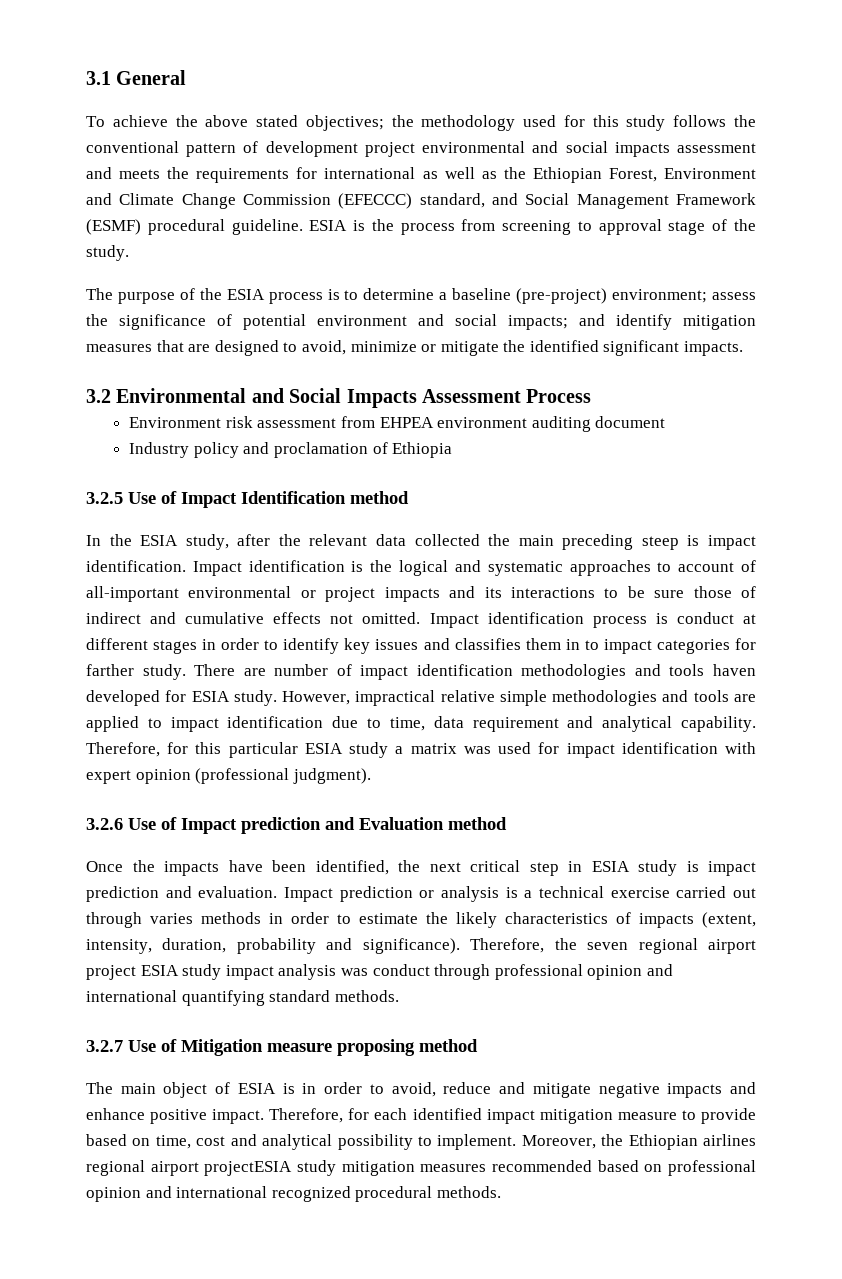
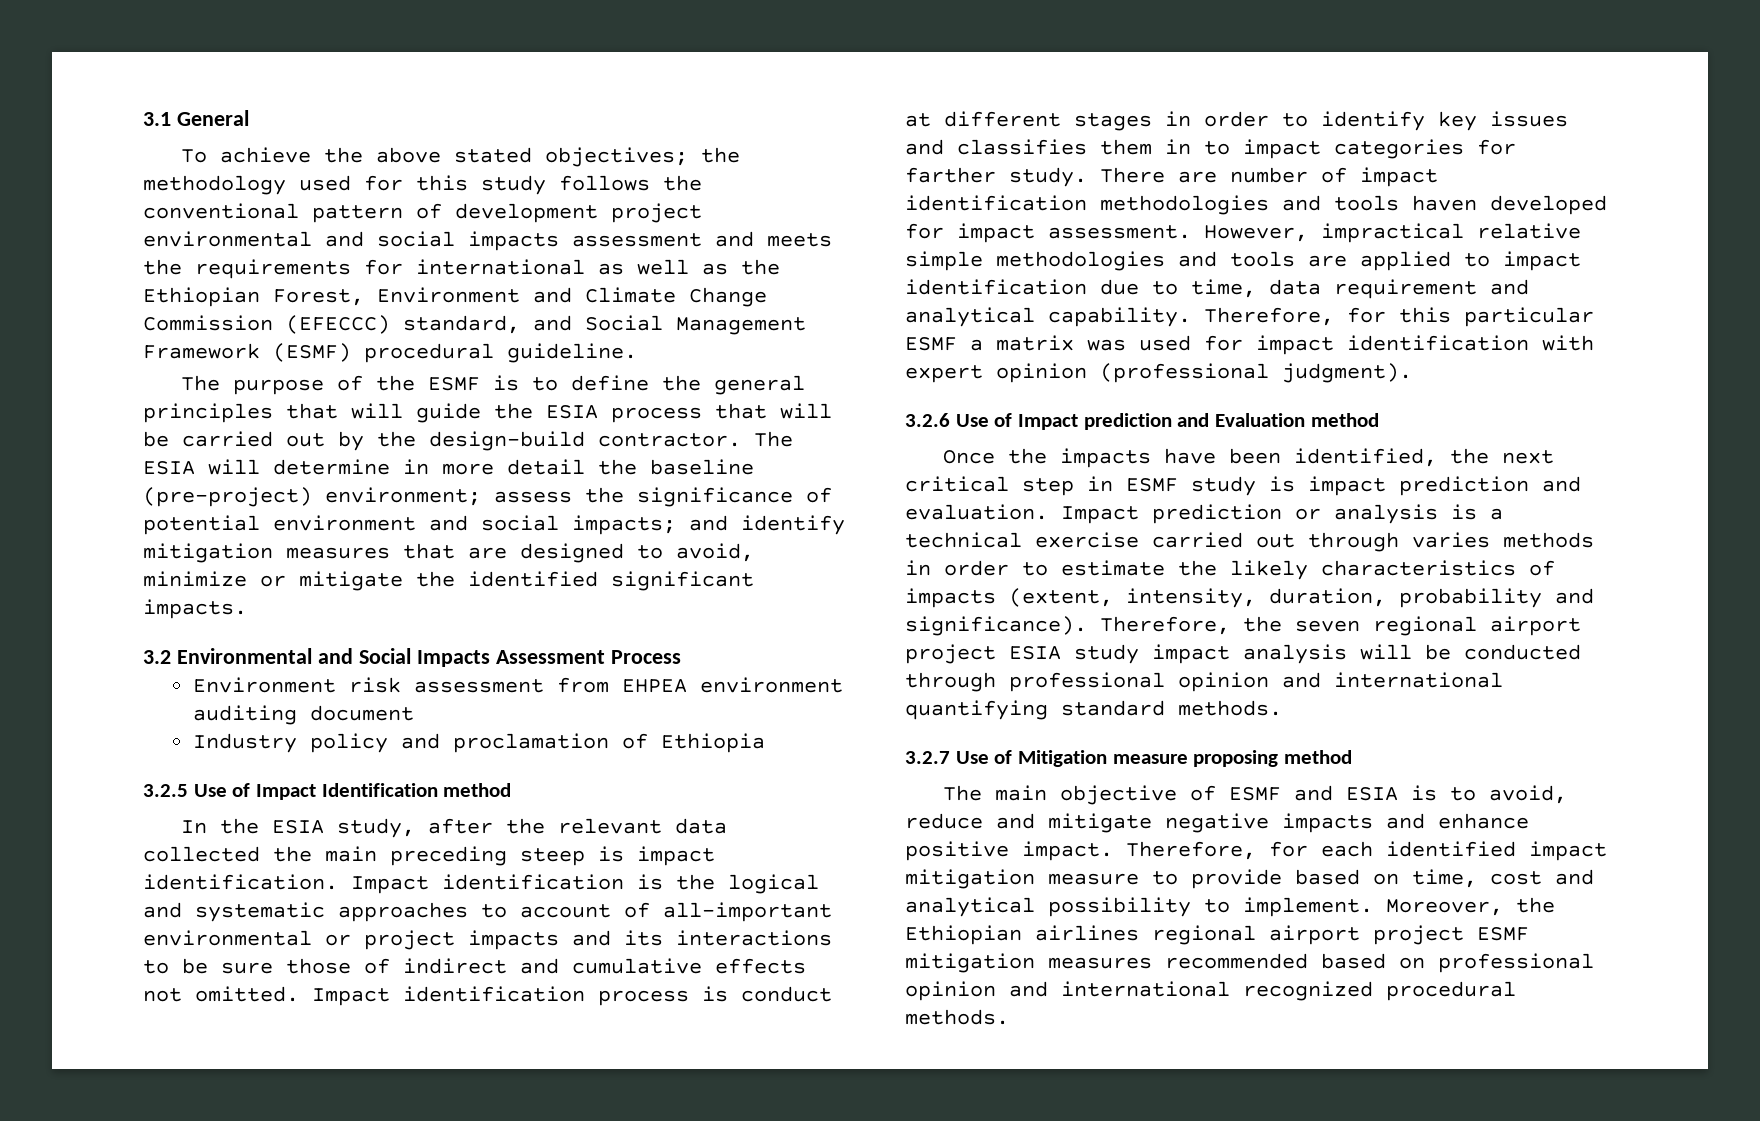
- the methodology used for this study follows the conventional pattern of development project environmental and social impacts assessment and meets the requirements for international as well as the Ethiopian Forest, Environment and Climate Change Commission (EFECCC) standard, and Social Management Framework (ESMF) procedural guideline. ESIA is the process from screening to approval stage of the study.
- The purpose of the ESIA process is to determine a baseline (pre-project) environment;
+ the methodology used for this study follows the conventional pattern of development project environmental and social impacts assessment and meets the requirements for international as well as the Ethiopian Forest, Environment and Climate Change Commission (EFECCC) standard, and Social Management Framework (ESMF) procedural guideline.
+ The purpose of the ESMF is to define the general principles that will guide the ESIA process that will be carried out by the design-build contractor. The ESIA will determine in more detail the baseline (pre-project) environment;
- There are number of impact identification methodologies and tools haven developed for ESIA study.
+ There are number of impact identification methodologies and tools haven developed for impact assessment.
- Therefore, for this particular ESIA study a matrix was used for impact identification with expert opinion (professional judgment).
+ Therefore, for this particular ESMF a matrix was used for impact identification with expert opinion (professional judgment).
- Once the impacts have been identified, the next critical step in ESIA study is impact prediction and evaluation.
+ Once the impacts have been identified, the next critical step in ESMF study is impact prediction and evaluation.
- Therefore, the seven regional airport project ESIA study impact analysis was conduct through professional opinion and international quantifying standard methods.
+ Therefore, the seven regional airport project ESIA study impact analysis will be conducted through professional opinion and international quantifying standard methods.
- The main object of ESIA is in order to avoid, reduce and mitigate negative impacts and enhance positive impact.
+ The main objective of ESMF and ESIA is to avoid, reduce and mitigate negative impacts and enhance positive impact.
- Moreover, the Ethiopian airlines regional airport projectESIA study mitigation measures recommended based on professional opinion and international recognized procedural methods.
+ Moreover, the Ethiopian airlines regional airport project ESMF mitigation measures recommended based on professional opinion and international recognized procedural methods.

